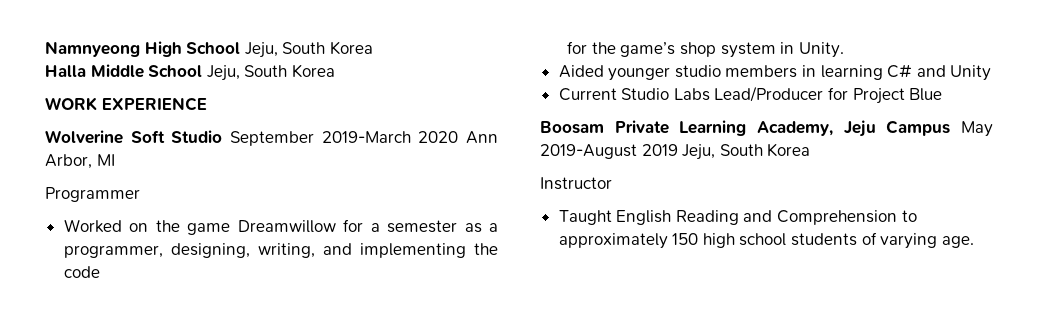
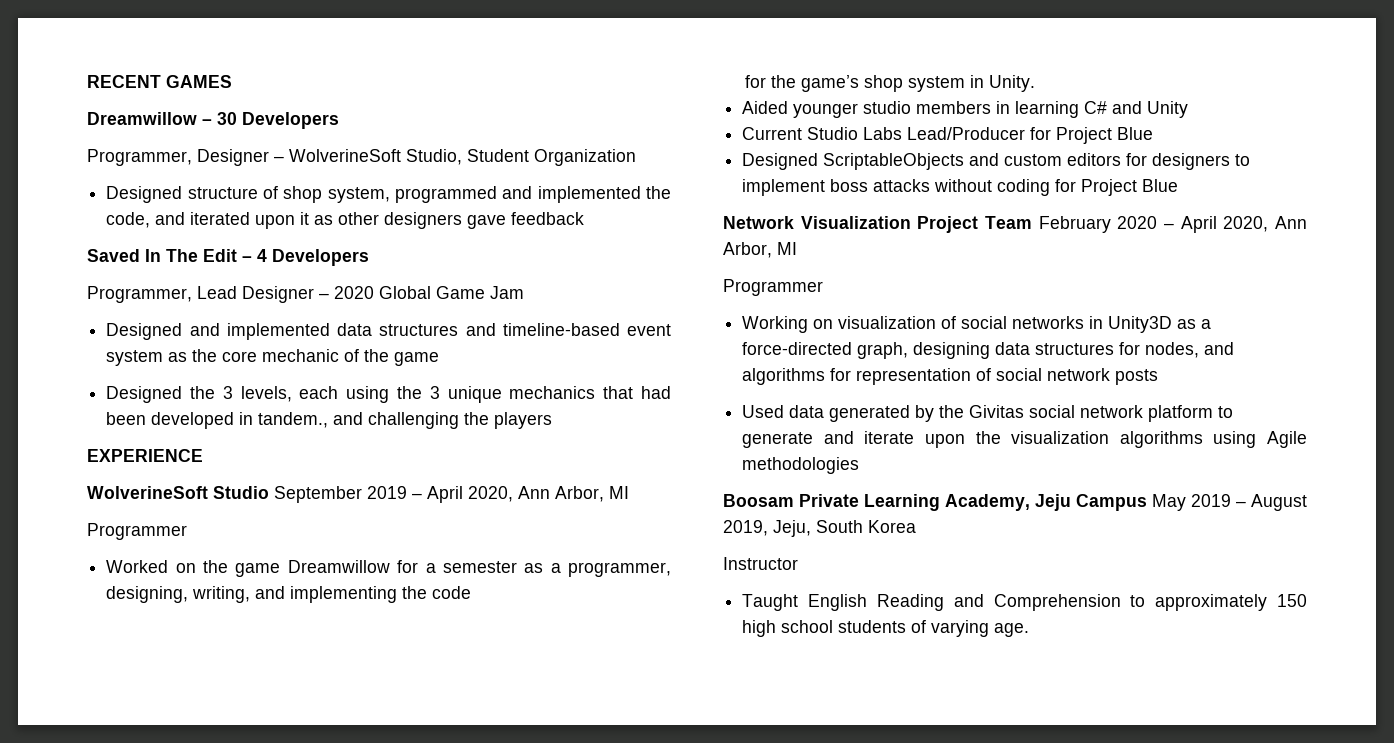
- Namnyeong High School Jeju, South Korea
- Halla Middle School Jeju, South Korea
- WORK EXPERIENCE
- Wolverine Soft Studio September 2019-March 2020 Ann Arbor, MI
+ RECENT GAMES
+ Dreamwillow – 30 Developers
+ Programmer, Designer – WolverineSoft Studio, Student Organization
+ Designed structure of shop system, programmed and implemented the code, and iterated upon it as other designers gave feedback
+ Saved In The Edit – 4 Developers
+ Programmer, Lead Designer – 2020 Global Game Jam
+ Designed and implemented data structures and timeline-based event system as the core mechanic of the game
+ Designed the 3 levels, each using the 3 unique mechanics that had been developed in tandem., and challenging the players
+ EXPERIENCE
+ WolverineSoft Studio September 2019 – April 2020, Ann Arbor, MI
+ Designed ScriptableObjects and custom editors for designers to implement boss attacks without coding for Project Blue
+ Network Visualization Project Team February 2020 – April 2020, Ann Arbor, MI
+ Programmer
+ Working on visualization of social networks in Unity3D as a force-directed graph, designing data structures for nodes, and algorithms for representation of social network posts
+ Used data generated by the Givitas social network platform to generate and iterate upon the visualization algorithms using Agile methodologies
- Boosam Private Learning Academy, Jeju Campus May 2019-August 2019 Jeju, South Korea
+ Boosam Private Learning Academy, Jeju Campus May 2019 – August 2019, Jeju, South Korea

